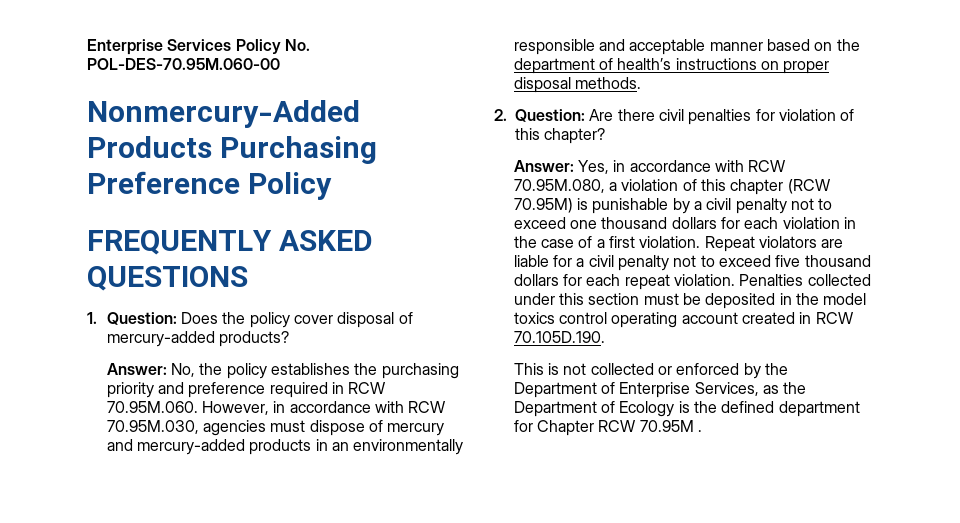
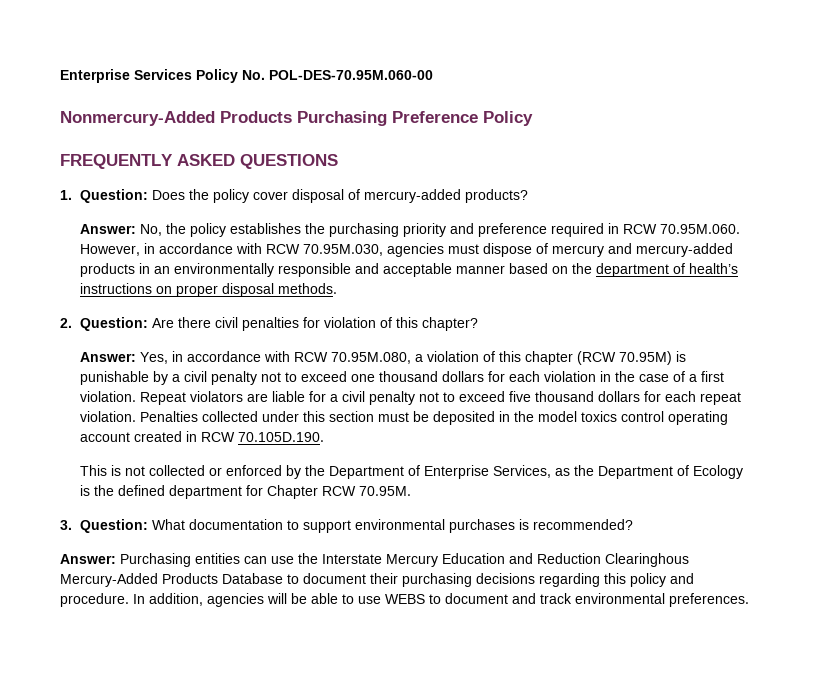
- This is not collected or enforced by the Department of Enterprise Services, as the Department of Ecology is the defined department for Chapter RCW 70.95M .
+ This is not collected or enforced by the Department of Enterprise Services, as the Department of Ecology is the defined department for Chapter RCW 70.95M.
+ 3. Question: What documentation to support environmental purchases is recommended?
+ Answer: Purchasing entities can use the Interstate Mercury Education and Reduction Clearinghous Mercury-Added Products Database to document their purchasing decisions regarding this policy and procedure. In addition, agencies will be able to use WEBS to document and track environmental preferences.

